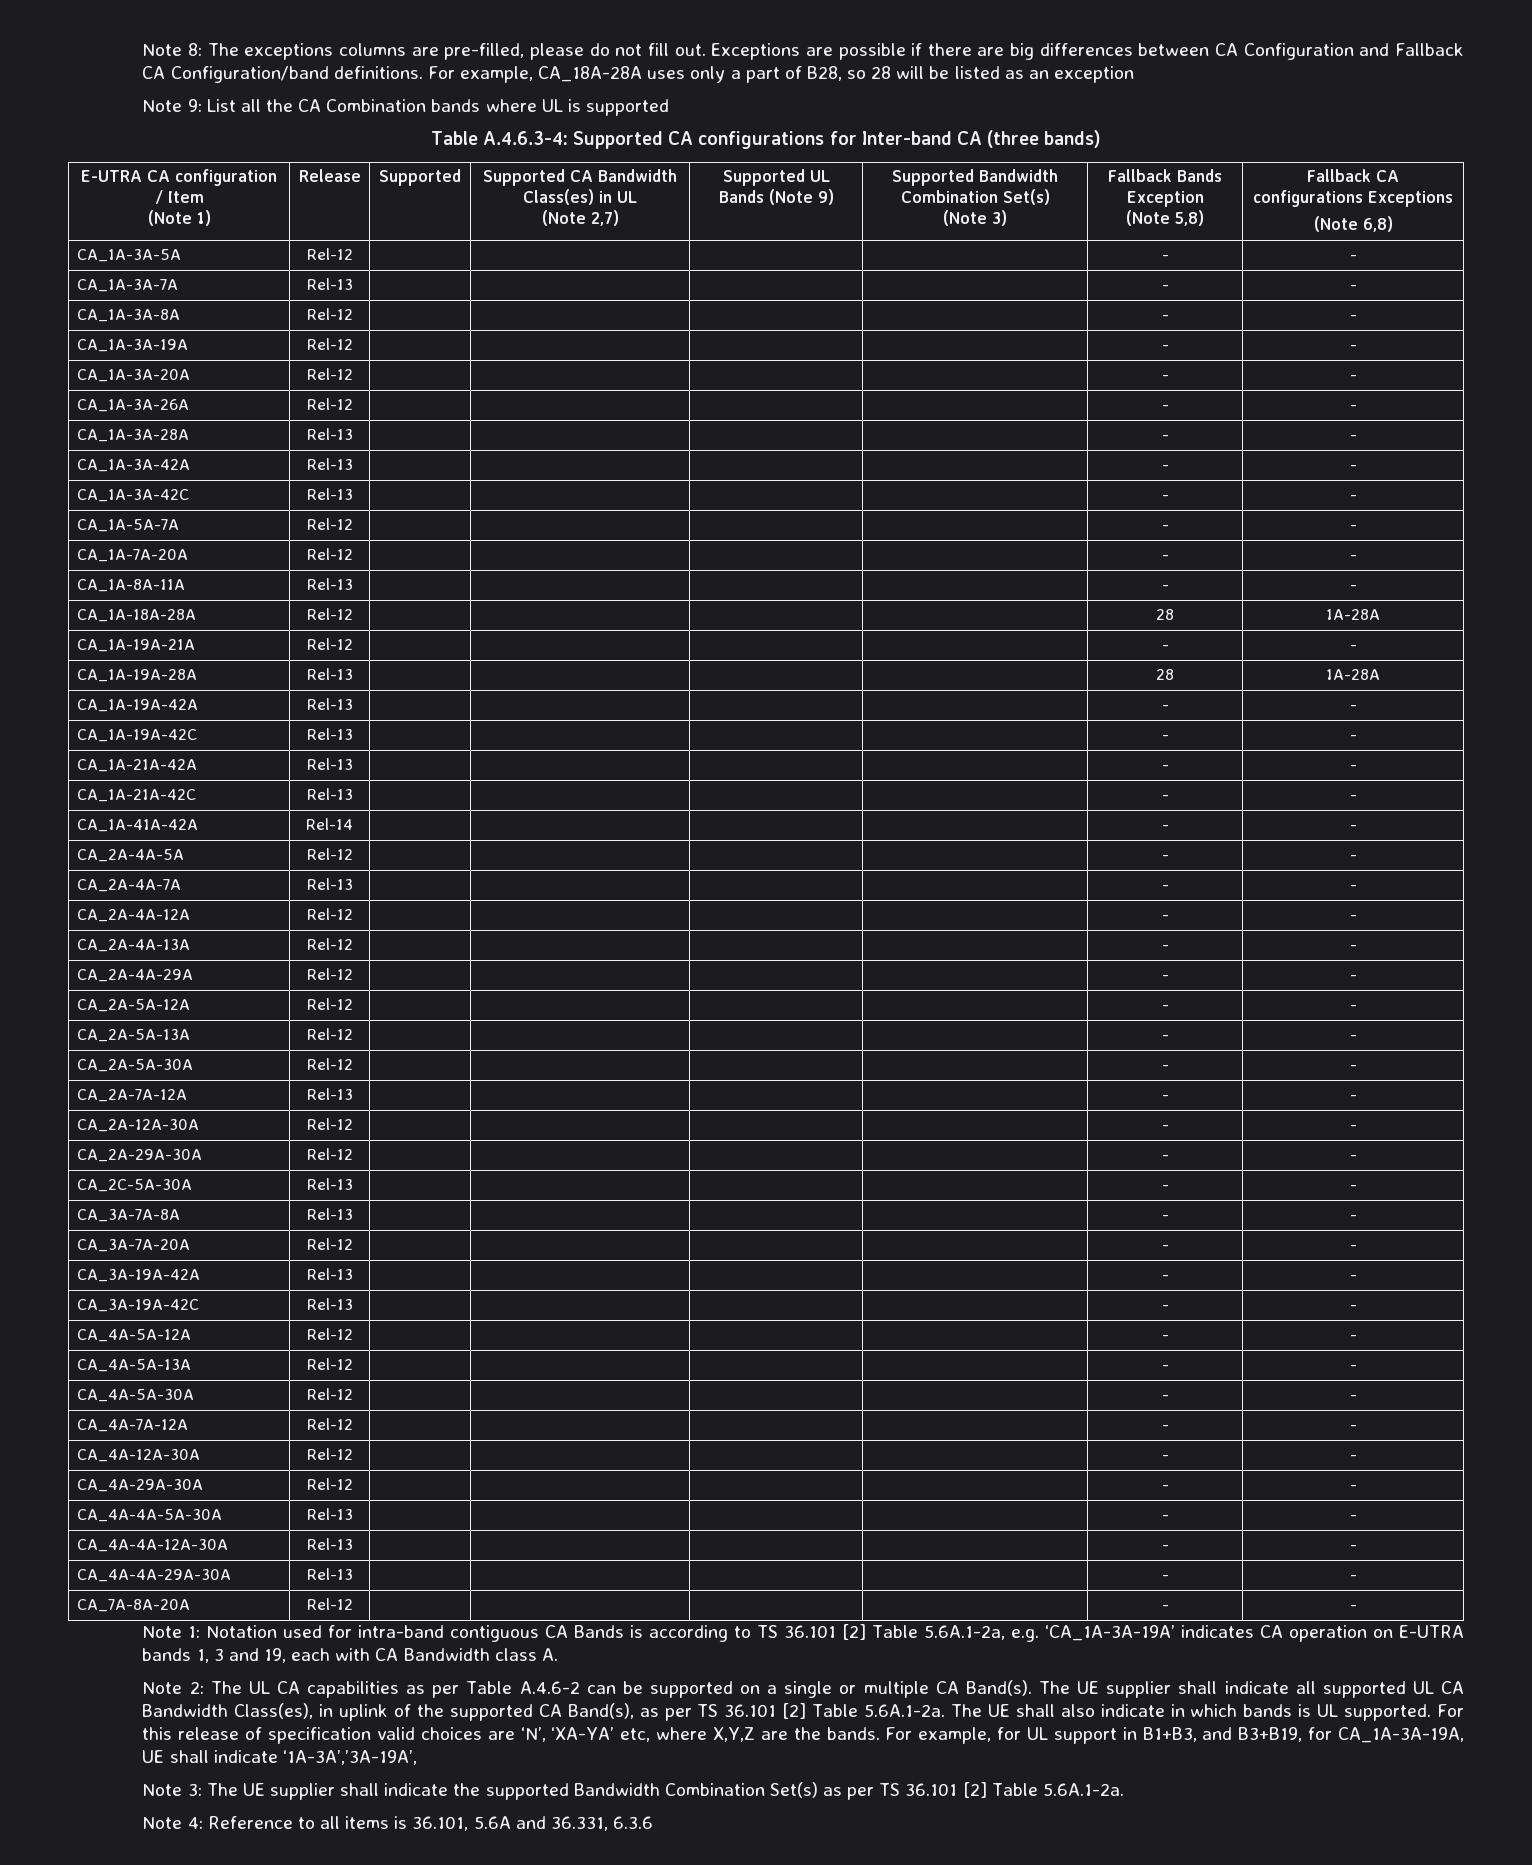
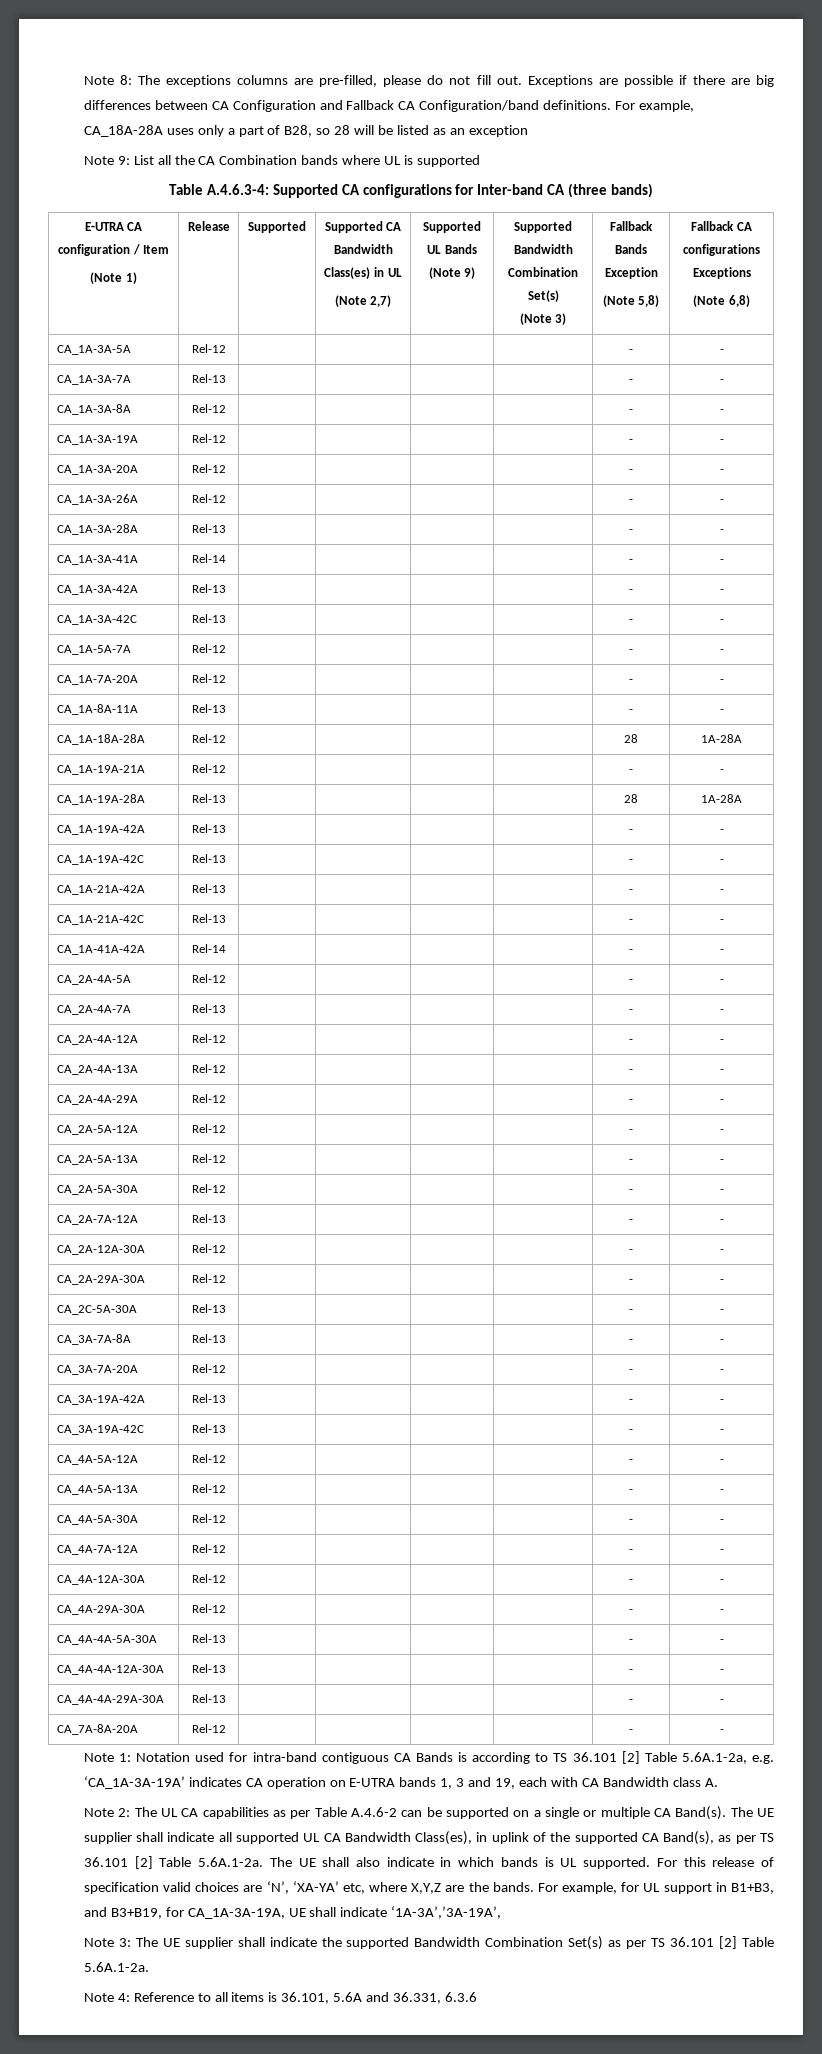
+ CA_1A-3A-41A | Rel-14 | | | | | - | -

